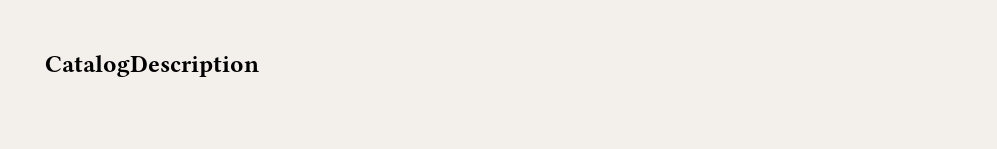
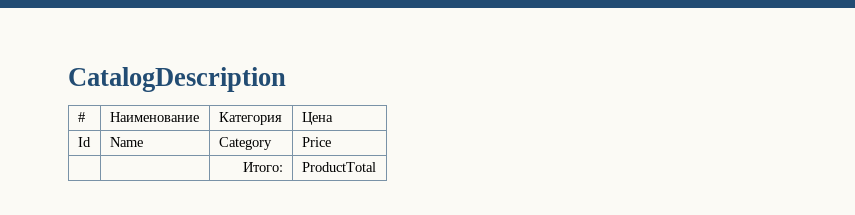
+ # | Наименование | Категория | Цена
+ Id | Name | Category | Price
+ | | Итого: | ProductTotal

